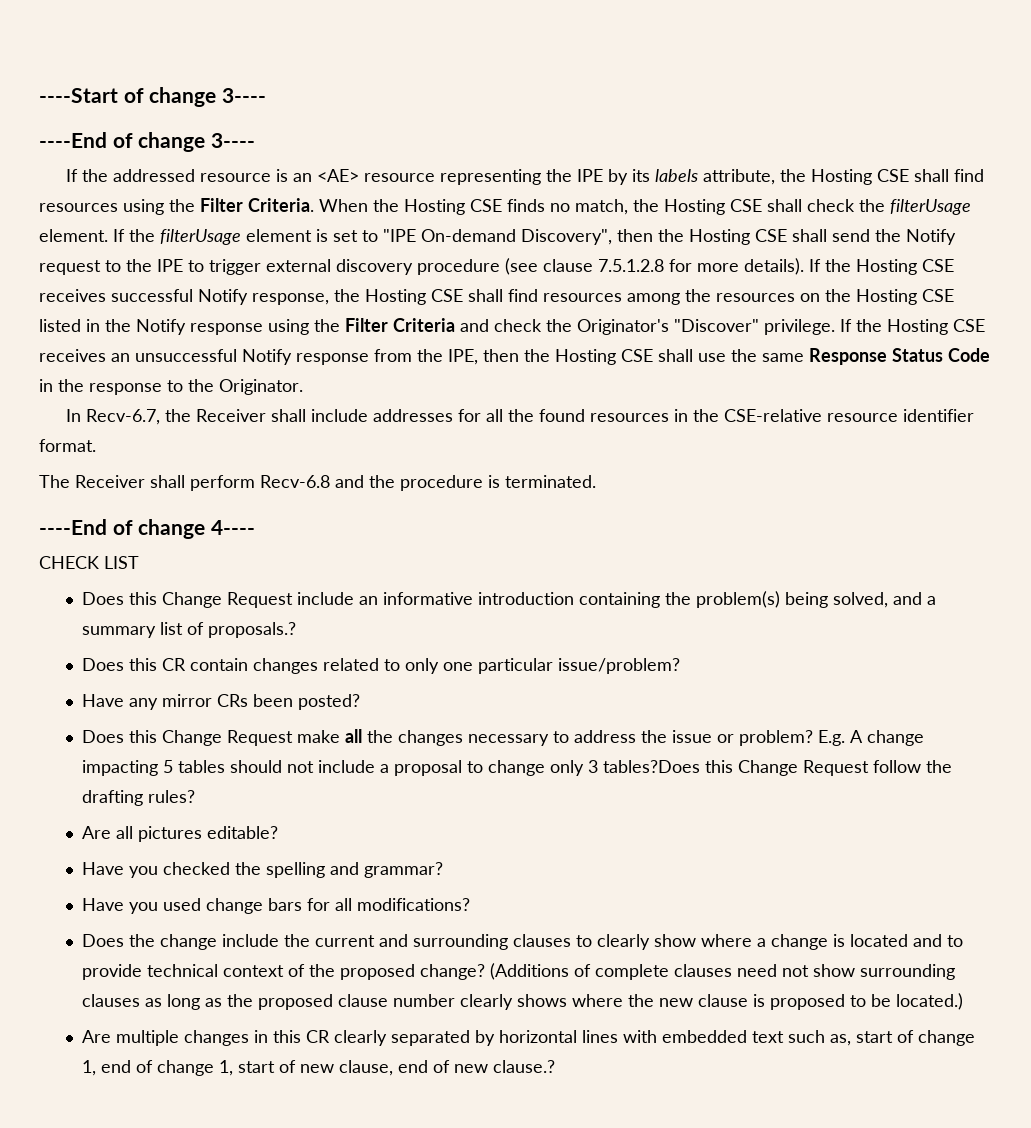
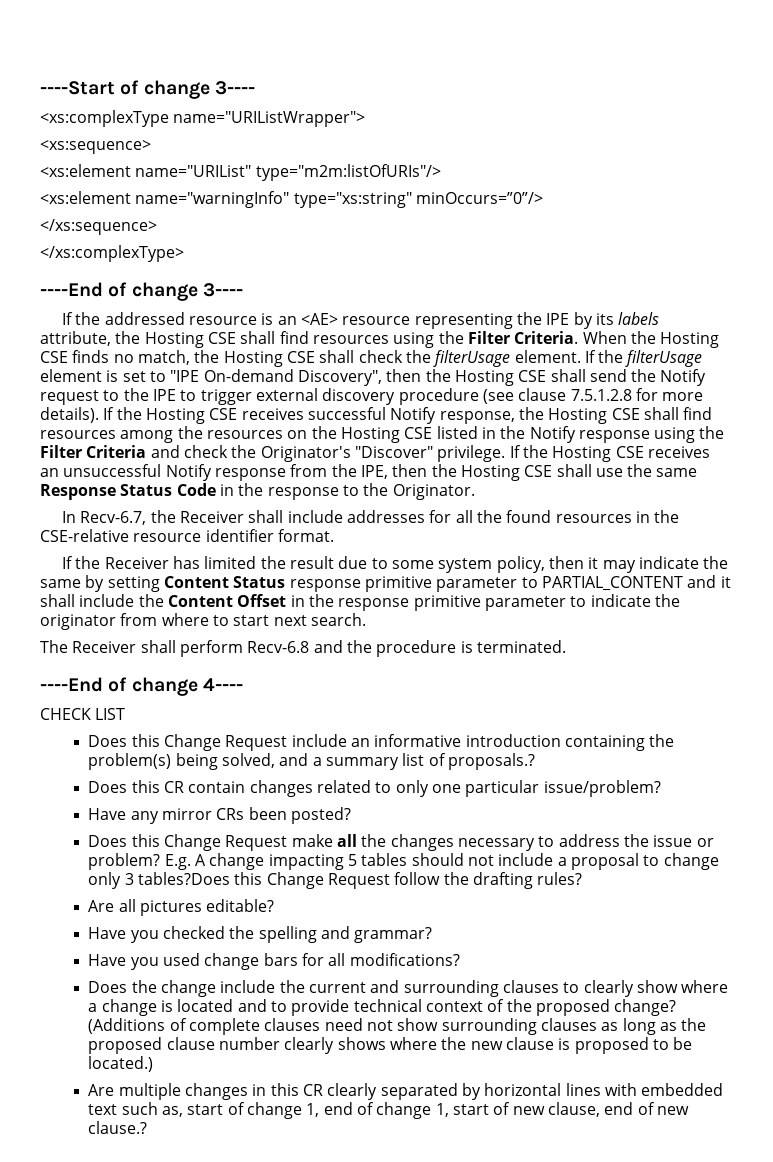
+ <xs:complexType name="URIListWrapper">
+ <xs:sequence>
+ <xs:element name="URIList" type="m2m:listOfURIs"/>
+ <xs:element name="warningInfo" type="xs:string" minOccurs=”0”/>
+ </xs:sequence>
+ </xs:complexType>
+ If the Receiver has limited the result due to some system policy, then it may indicate the same by setting Content Status response primitive parameter to PARTIAL_CONTENT and it shall include the Content Offset in the response primitive parameter to indicate the originator from where to start next search.

